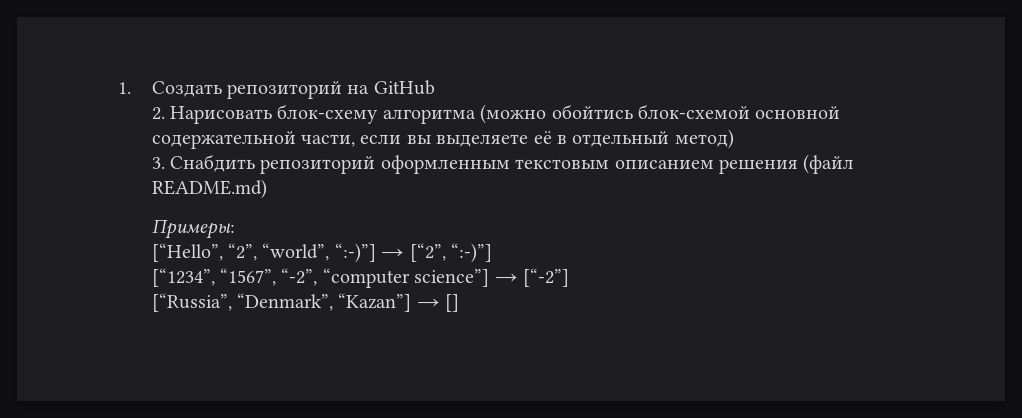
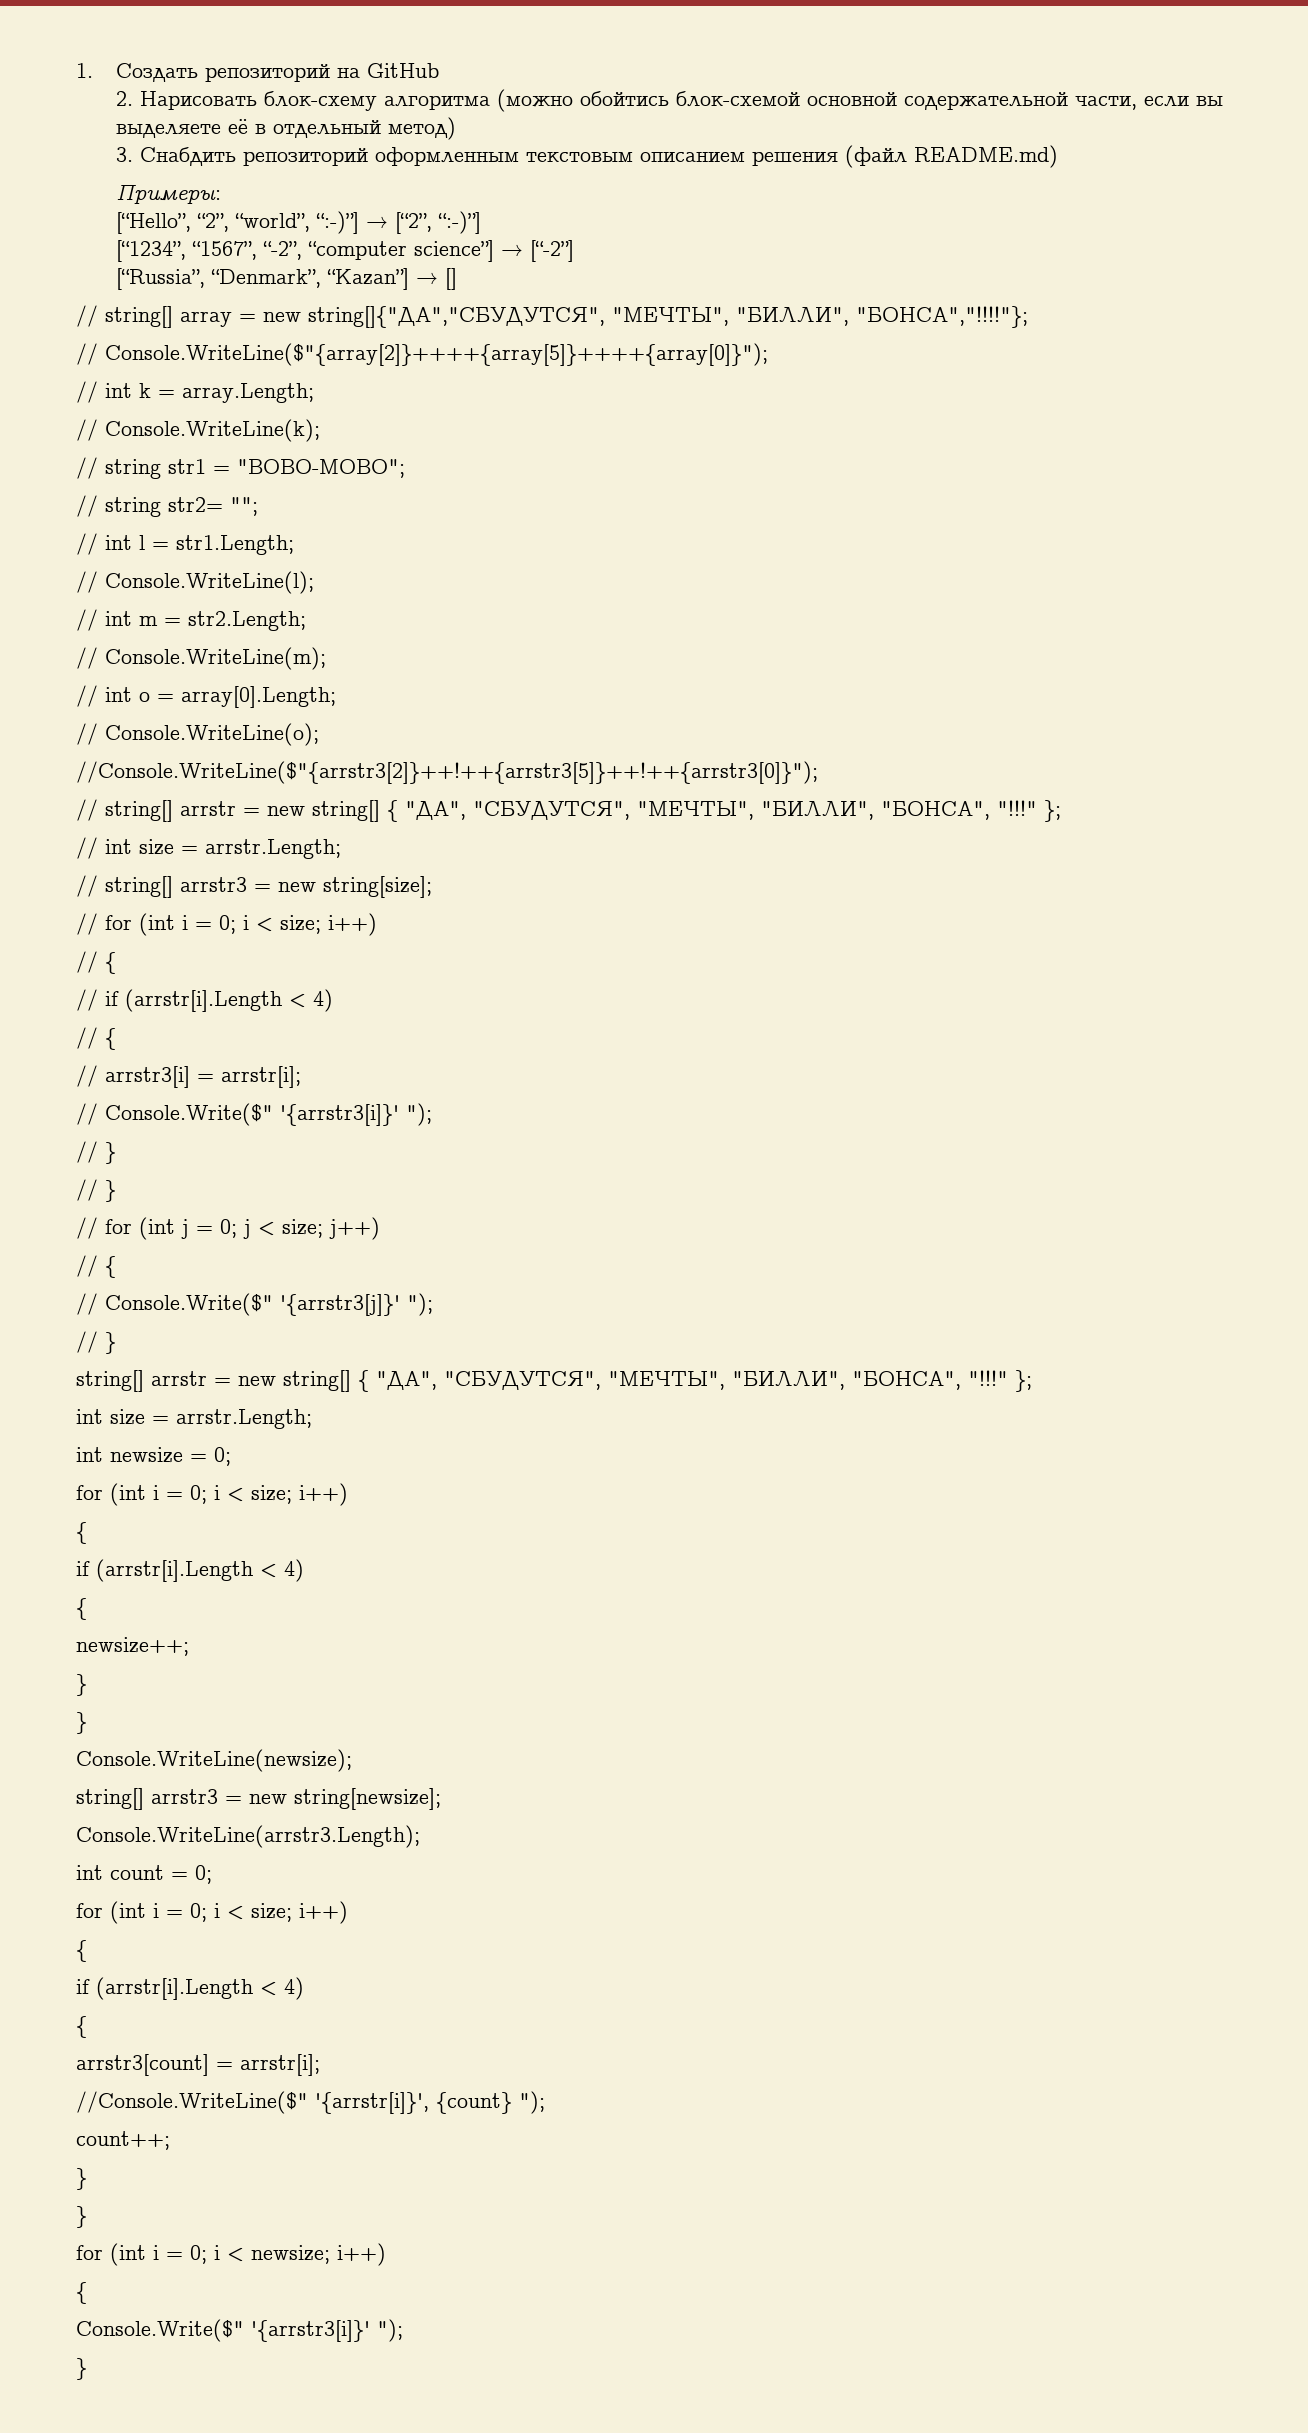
+ // string[] array = new string[]{"ДА","СБУДУТСЯ", "МЕЧТЫ", "БИЛЛИ", "БОНСА","!!!!"};
+ // Console.WriteLine($"{array[2]}++++{array[5]}++++{array[0]}");
+ // int k = array.Length;
+ // Console.WriteLine(k);
+ // string str1 = "BOBO-MOBO";
+ // string str2= "";
+ // int l = str1.Length;
+ // Console.WriteLine(l);
+ // int m = str2.Length;
+ // Console.WriteLine(m);
+ // int o = array[0].Length;
+ // Console.WriteLine(o);
+ //Console.WriteLine($"{arrstr3[2]}++!++{arrstr3[5]}++!++{arrstr3[0]}");
+ // string[] arrstr = new string[] { "ДА", "СБУДУТСЯ", "МЕЧТЫ", "БИЛЛИ", "БОНСА", "!!!" };
+ // int size = arrstr.Length;
+ // string[] arrstr3 = new string[size];
+ // for (int i = 0; i < size; i++)
+ // {
+ // if (arrstr[i].Length < 4)
+ // {
+ // arrstr3[i] = arrstr[i];
+ // Console.Write($" '{arrstr3[i]}' ");
+ // }
+ // }
+ // for (int j = 0; j < size; j++)
+ // {
+ // Console.Write($" '{arrstr3[j]}' ");
+ // }
+ string[] arrstr = new string[] { "ДА", "СБУДУТСЯ", "МЕЧТЫ", "БИЛЛИ", "БОНСА", "!!!" };
+ int size = arrstr.Length;
+ int newsize = 0;
+ for (int i = 0; i < size; i++)
+ {
+ if (arrstr[i].Length < 4)
+ {
+ newsize++;
+ }
+ }
+ Console.WriteLine(newsize);
+ string[] arrstr3 = new string[newsize];
+ Console.WriteLine(arrstr3.Length);
+ int count = 0;
+ for (int i = 0; i < size; i++)
+ {
+ if (arrstr[i].Length < 4)
+ {
+ arrstr3[count] = arrstr[i];
+ //Console.WriteLine($" '{arrstr[i]}', {count} ");
+ count++;
+ }
+ }
+ for (int i = 0; i < newsize; i++)
+ {
+ Console.Write($" '{arrstr3[i]}' ");
+ }

